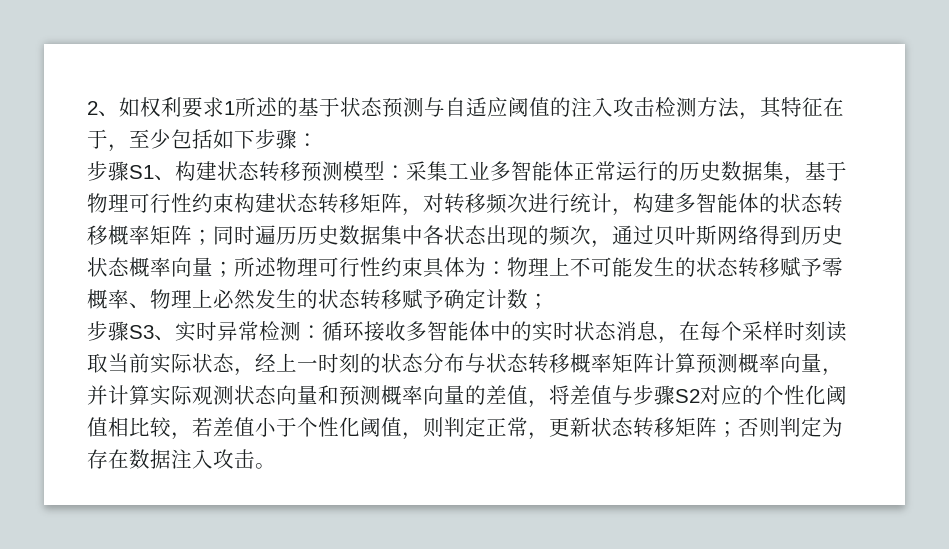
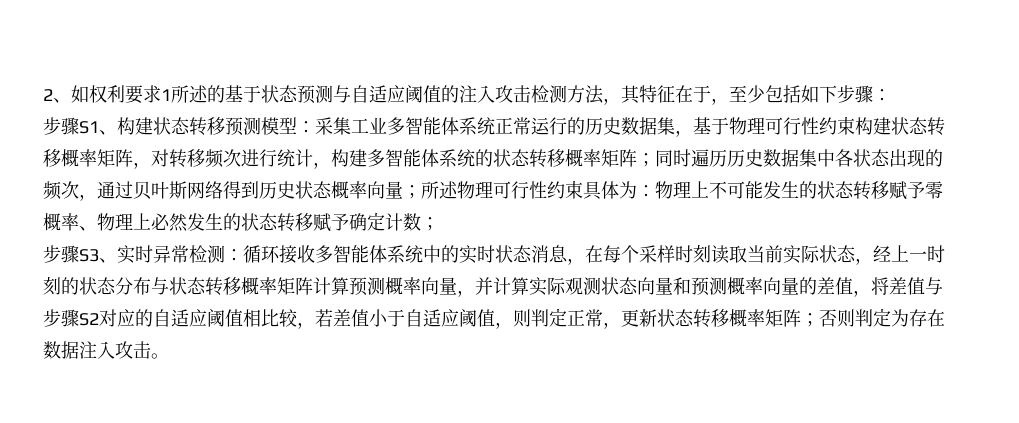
- 采集工业多智能体正常运行的历史数据集，基于物理可行性约束构建状态转移矩阵，对转移频次进行统计，构建多智能体的状态转移概率矩阵；
+ 采集工业多智能体系统正常运行的历史数据集，基于物理可行性约束构建状态转移概率矩阵，对转移频次进行统计，构建多智能体系统的状态转移概率矩阵；
- 循环接收多智能体中的实时状态消息，在每个采样时刻读取当前实际状态，经上一时刻的状态分布与状态转移概率矩阵计算预测概率向量，并计算实际观测状态向量和预测概率向量的差值，将差值与步骤S2对应的个性化阈值相比较，若差值小于个性化阈值，则判定正常，更新状态转移矩阵；
+ 循环接收多智能体系统中的实时状态消息，在每个采样时刻读取当前实际状态，经上一时刻的状态分布与状态转移概率矩阵计算预测概率向量，并计算实际观测状态向量和预测概率向量的差值，将差值与步骤S2对应的自适应阈值相比较，若差值小于自适应阈值，则判定正常，更新状态转移概率矩阵；

